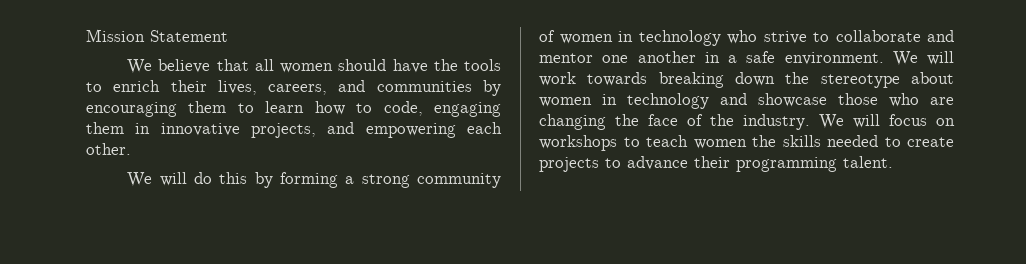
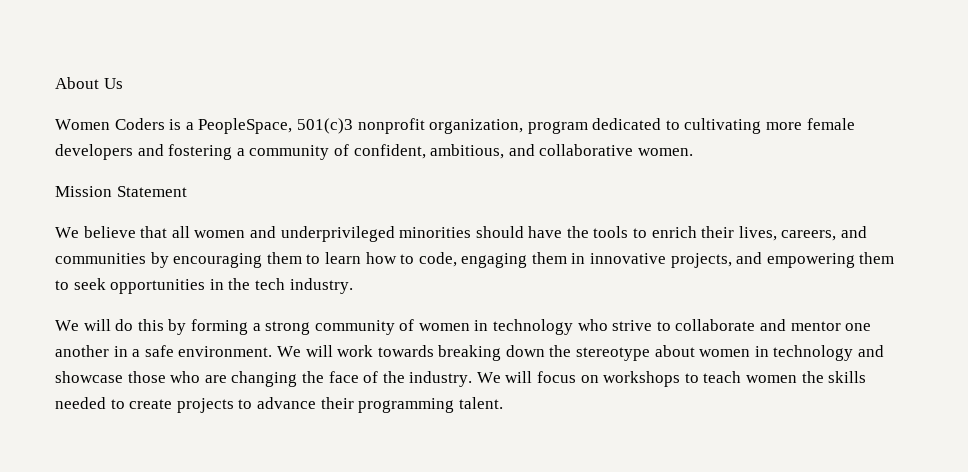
+ About Us
+ Women Coders is a PeopleSpace, 501(c)3 nonprofit organization, program dedicated to cultivating more female developers and fostering a community of confident, ambitious, and collaborative women.
- We believe that all women should have the tools to enrich their lives, careers, and communities by encouraging them to learn how to code, engaging them in innovative projects, and empowering each other.
+ We believe that all women and underprivileged minorities should have the tools to enrich their lives, careers, and communities by encouraging them to learn how to code, engaging them in innovative projects, and empowering them to seek opportunities in the tech industry.

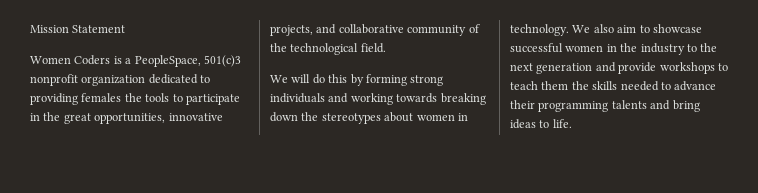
- About Us
+ Mission Statement
- Women Coders is a PeopleSpace, 501(c)3 nonprofit organization, program dedicated to cultivating more female developers and fostering a community of confident, ambitious, and collaborative women.
- Mission Statement
- We believe that all women and underprivileged minorities should have the tools to enrich their lives, careers, and communities by encouraging them to learn how to code, engaging them in innovative projects, and empowering them to seek opportunities in the tech industry.
+ Women Coders is a PeopleSpace, 501(c)3 nonprofit organization dedicated to providing females the tools to participate in the great opportunities, innovative projects, and collaborative community of the technological field.
- We will do this by forming a strong community of women in technology who strive to collaborate and mentor one another in a safe environment. We will work towards breaking down the stereotype about women in technology and showcase those who are changing the face of the industry. We will focus on workshops to teach women the skills needed to create projects to advance their programming talent.
+ We will do this by forming strong individuals and working towards breaking down the stereotypes about women in technology. We also aim to showcase successful women in the industry to the next generation and provide workshops to teach them the skills needed to advance their programming talents and bring ideas to life.

